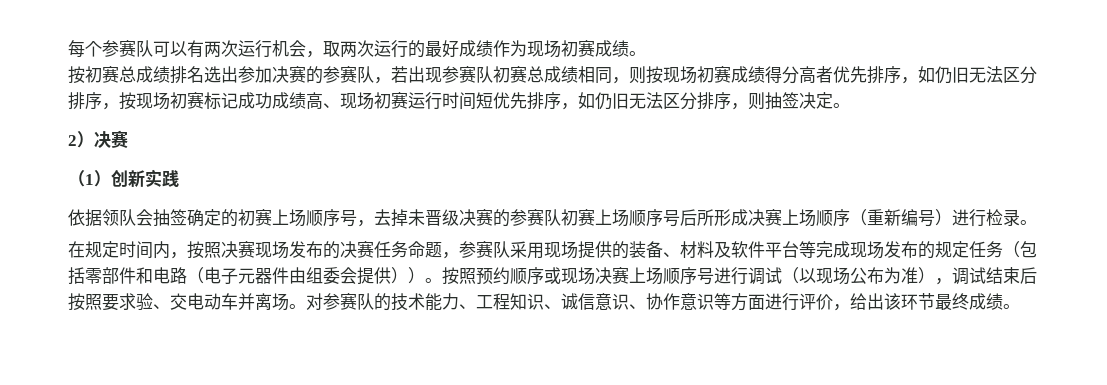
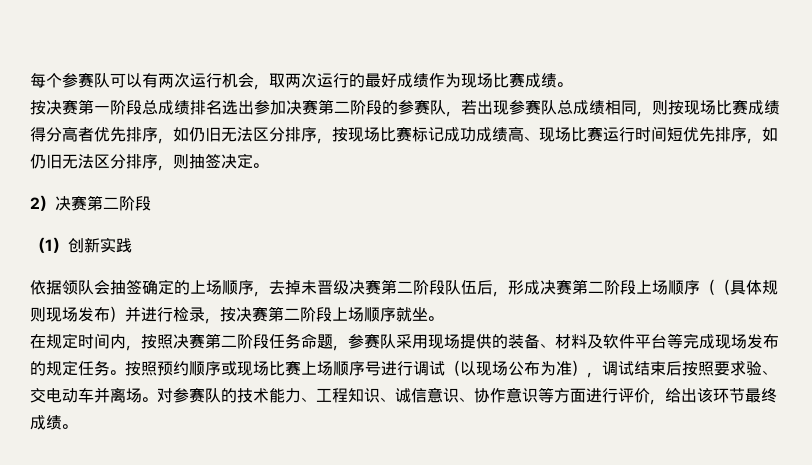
- 每个参赛队可以有两次运行机会，取两次运行的最好成绩作为现场初赛成绩。
+ 每个参赛队可以有两次运行机会，取两次运行的最好成绩作为现场比赛成绩。
- 按初赛总成绩排名选出参加决赛的参赛队，若出现参赛队初赛总成绩相同，则按现场初赛成绩得分高者优先排序，如仍旧无法区分排序，按现场初赛标记成功成绩高、现场初赛运行时间短优先排序，如仍旧无法区分排序，则抽签决定。
+ 按决赛第一阶段总成绩排名选出参加决赛第二阶段的参赛队，若出现参赛队总成绩相同，则按现场比赛成绩得分高者优先排序，如仍旧无法区分排序，按现场比赛标记成功成绩高、现场比赛运行时间短优先排序，如仍旧无法区分排序，则抽签决定。
- 2）决赛
+ 2）决赛第二阶段
- 依据领队会抽签确定的初赛上场顺序号，去掉未晋级决赛的参赛队初赛上场顺序号后所形成决赛上场顺序（重新编号）进行检录。
+ 依据领队会抽签确定的上场顺序，去掉未晋级决赛第二阶段队伍后，形成决赛第二阶段上场顺序（（具体规则现场发布）并进行检录，按决赛第二阶段上场顺序就坐。
- 在规定时间内，按照决赛现场发布的决赛任务命题，参赛队采用现场提供的装备、材料及软件平台等完成现场发布的规定任务（包括零部件和电路（电子元器件由组委会提供））。
+ 在规定时间内，按照决赛第二阶段任务命题，参赛队采用现场提供的装备、材料及软件平台等完成现场发布的规定任务。
- 按照预约顺序或现场决赛上场顺序号进行调试（以现场公布为准），调试结束后按照要求验、交电动车并离场。
+ 按照预约顺序或现场比赛上场顺序号进行调试（以现场公布为准），调试结束后按照要求验、交电动车并离场。

